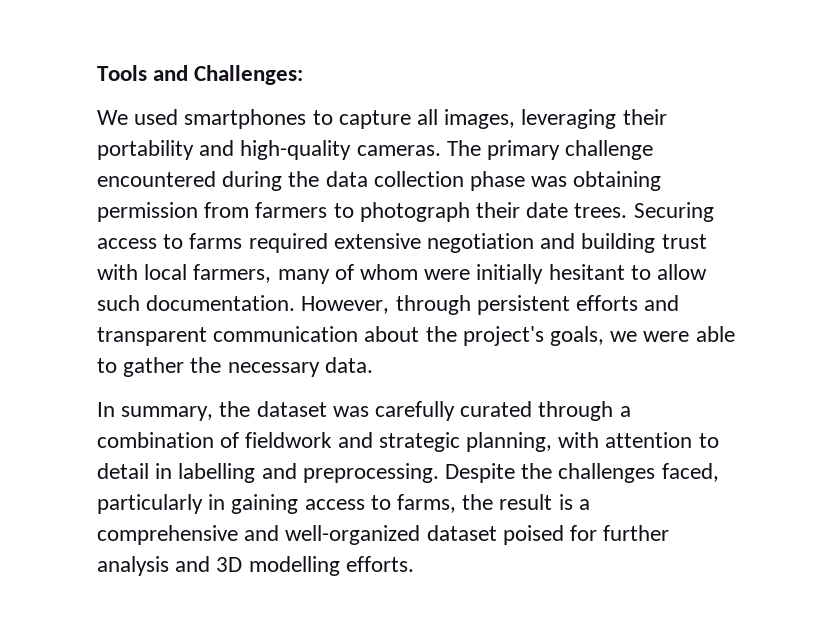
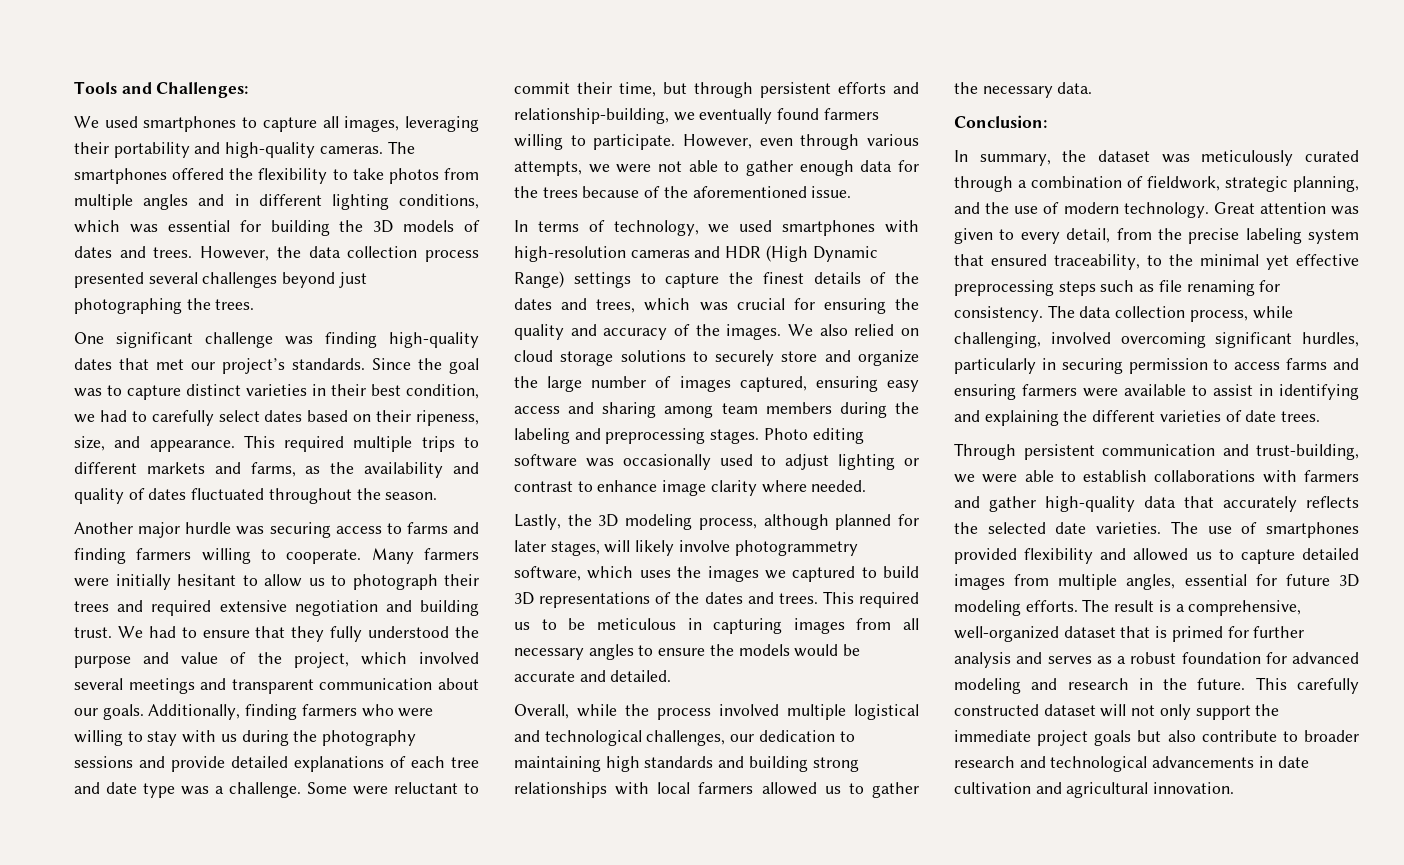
- The primary challenge encountered during the data collection phase was obtaining permission from farmers to photograph their date trees. Securing access to farms required extensive negotiation and building trust with local farmers, many of whom were initially hesitant to allow such documentation. However, through persistent efforts and transparent communication about the project's goals, we were able to gather the necessary data.
+ The smartphones offered the flexibility to take photos from multiple angles and in different lighting conditions, which was essential for building the 3D models of dates and trees. However, the data collection process presented several challenges beyond just photographing the trees.
+ One significant challenge was finding high-quality dates that met our project’s standards. Since the goal was to capture distinct varieties in their best condition, we had to carefully select dates based on their ripeness, size, and appearance. This required multiple trips to different markets and farms, as the availability and quality of dates fluctuated throughout the season.
+ Another major hurdle was securing access to farms and finding farmers willing to cooperate. Many farmers were initially hesitant to allow us to photograph their trees and required extensive negotiation and building trust. We had to ensure that they fully understood the purpose and value of the project, which involved several meetings and transparent communication about our goals. Additionally, finding farmers who were willing to stay with us during the photography sessions and provide detailed explanations of each tree and date type was a challenge. Some were reluctant to commit their time, but through persistent efforts and relationship-building, we eventually found farmers willing to participate. However, even through various attempts, we were not able to gather enough data for the trees because of the aforementioned issue.
+ In terms of technology, we used smartphones with high-resolution cameras and HDR (High Dynamic Range) settings to capture the finest details of the dates and trees, which was crucial for ensuring the quality and accuracy of the images. We also relied on cloud storage solutions to securely store and organize the large number of images captured, ensuring easy access and sharing among team members during the labeling and preprocessing stages. Photo editing software was occasionally used to adjust lighting or contrast to enhance image clarity where needed.
+ Lastly, the 3D modeling process, although planned for later stages, will likely involve photogrammetry software, which uses the images we captured to build 3D representations of the dates and trees. This required us to be meticulous in capturing images from all necessary angles to ensure the models would be accurate and detailed.
+ Overall, while the process involved multiple logistical and technological challenges, our dedication to maintaining high standards and building strong relationships with local farmers allowed us to gather the necessary data.
+ Conclusion:
- In summary, the dataset was carefully curated through a combination of fieldwork and strategic planning, with attention to detail in labelling and preprocessing. Despite the challenges faced, particularly in gaining access to farms, the result is a comprehensive and well-organized dataset poised for further analysis and 3D modelling efforts.
+ In summary, the dataset was meticulously curated through a combination of fieldwork, strategic planning, and the use of modern technology. Great attention was given to every detail, from the precise labeling system that ensured traceability, to the minimal yet effective preprocessing steps such as file renaming for consistency. The data collection process, while challenging, involved overcoming significant hurdles, particularly in securing permission to access farms and ensuring farmers were available to assist in identifying and explaining the different varieties of date trees.
+ Through persistent communication and trust-building, we were able to establish collaborations with farmers and gather high-quality data that accurately reflects the selected date varieties. The use of smartphones provided flexibility and allowed us to capture detailed images from multiple angles, essential for future 3D modeling efforts. The result is a comprehensive, well-organized dataset that is primed for further analysis and serves as a robust foundation for advanced modeling and research in the future. This carefully constructed dataset will not only support the immediate project goals but also contribute to broader research and technological advancements in date cultivation and agricultural innovation.

